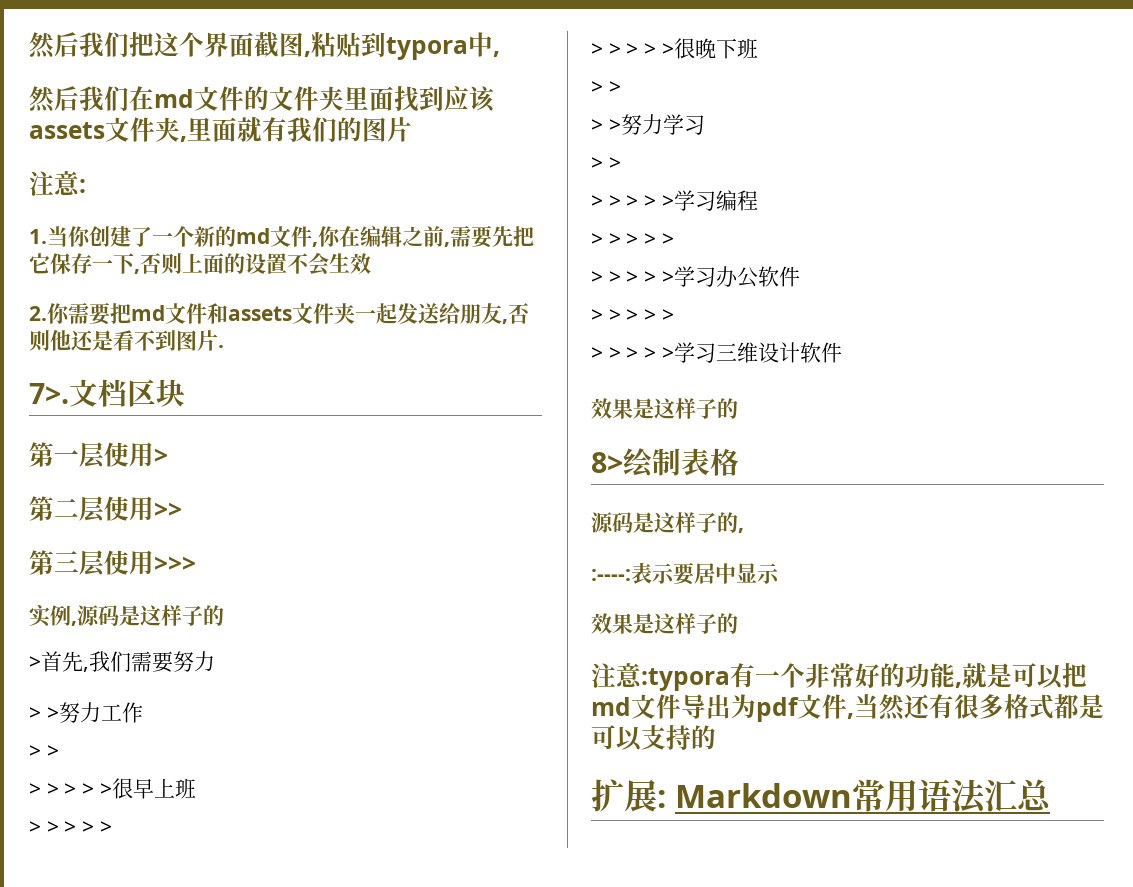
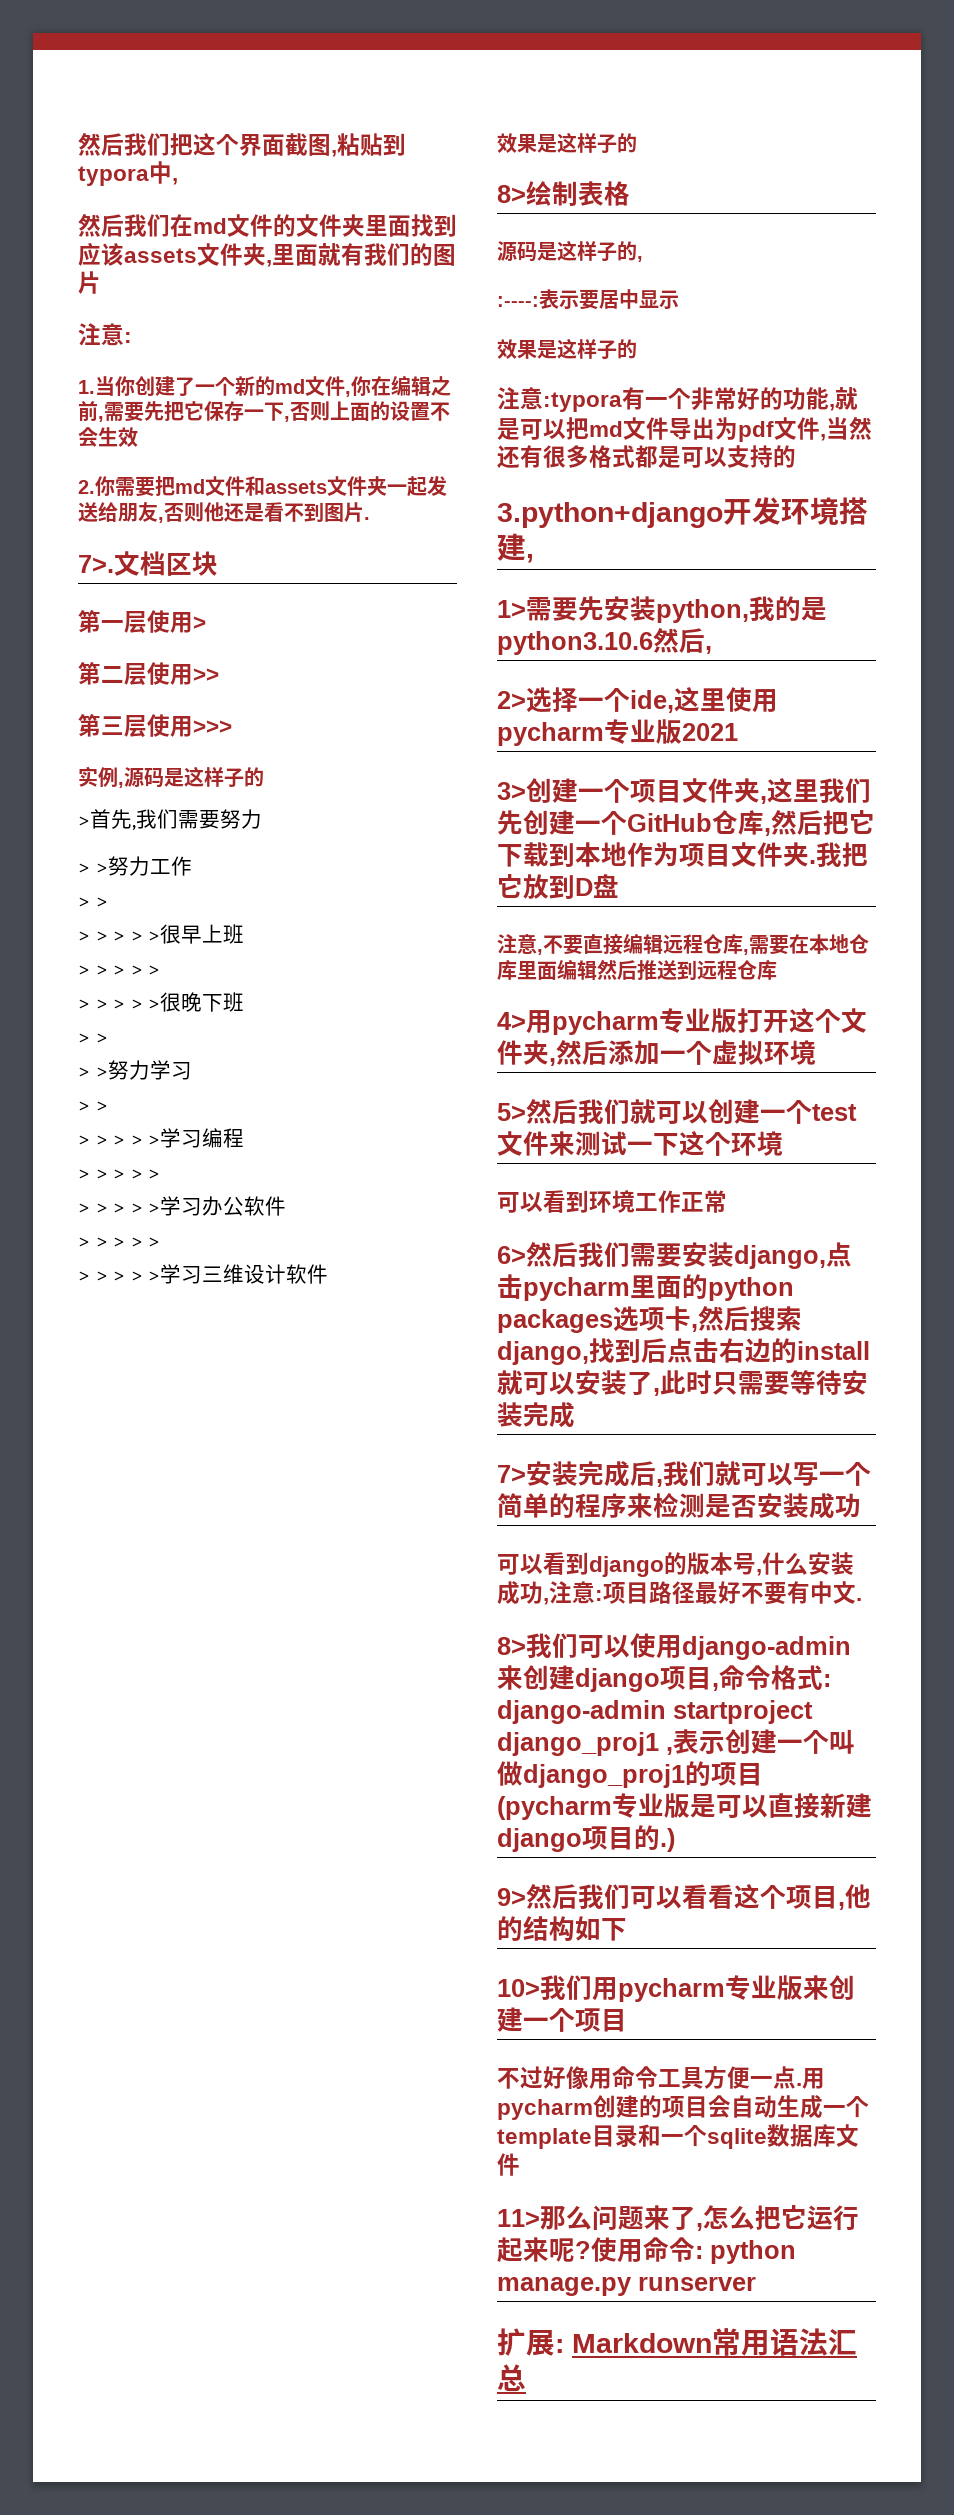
+ 3.python+django开发环境搭建,
+ 1>需要先安装python,我的是python3.10.6然后,
+ 2>选择一个ide,这里使用pycharm专业版2021
+ 3>创建一个项目文件夹,这里我们先创建一个GitHub仓库,然后把它下载到本地作为项目文件夹.我把它放到D盘
+ 注意,不要直接编辑远程仓库,需要在本地仓库里面编辑然后推送到远程仓库
+ 4>用pycharm专业版打开这个文件夹,然后添加一个虚拟环境
+ 5>然后我们就可以创建一个test文件来测试一下这个环境
+ 可以看到环境工作正常
+ 6>然后我们需要安装django,点击pycharm里面的python packages选项卡,然后搜索django,找到后点击右边的install就可以安装了,此时只需要等待安装完成
+ 7>安装完成后,我们就可以写一个简单的程序来检测是否安装成功
+ 可以看到django的版本号,什么安装成功,注意:项目路径最好不要有中文.
+ 8>我们可以使用django-admin来创建django项目,命令格式: django-admin startproject django_proj1 ,表示创建一个叫做django_proj1的项目(pycharm专业版是可以直接新建django项目的.)
+ 9>然后我们可以看看这个项目,他的结构如下
+ 10>我们用pycharm专业版来创建一个项目
+ 不过好像用命令工具方便一点.用pycharm创建的项目会自动生成一个template目录和一个sqlite数据库文件
+ 11>那么问题来了,怎么把它运行起来呢?使用命令: python manage.py runserver

